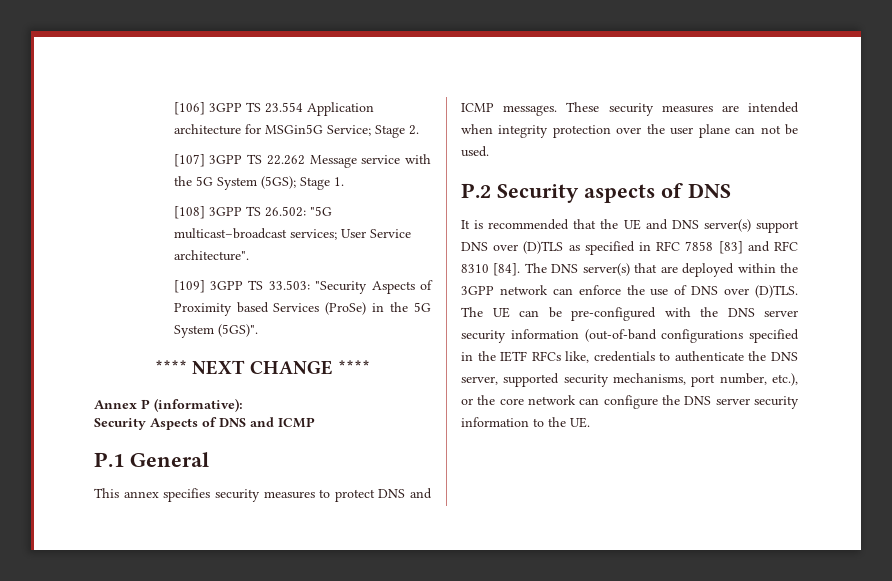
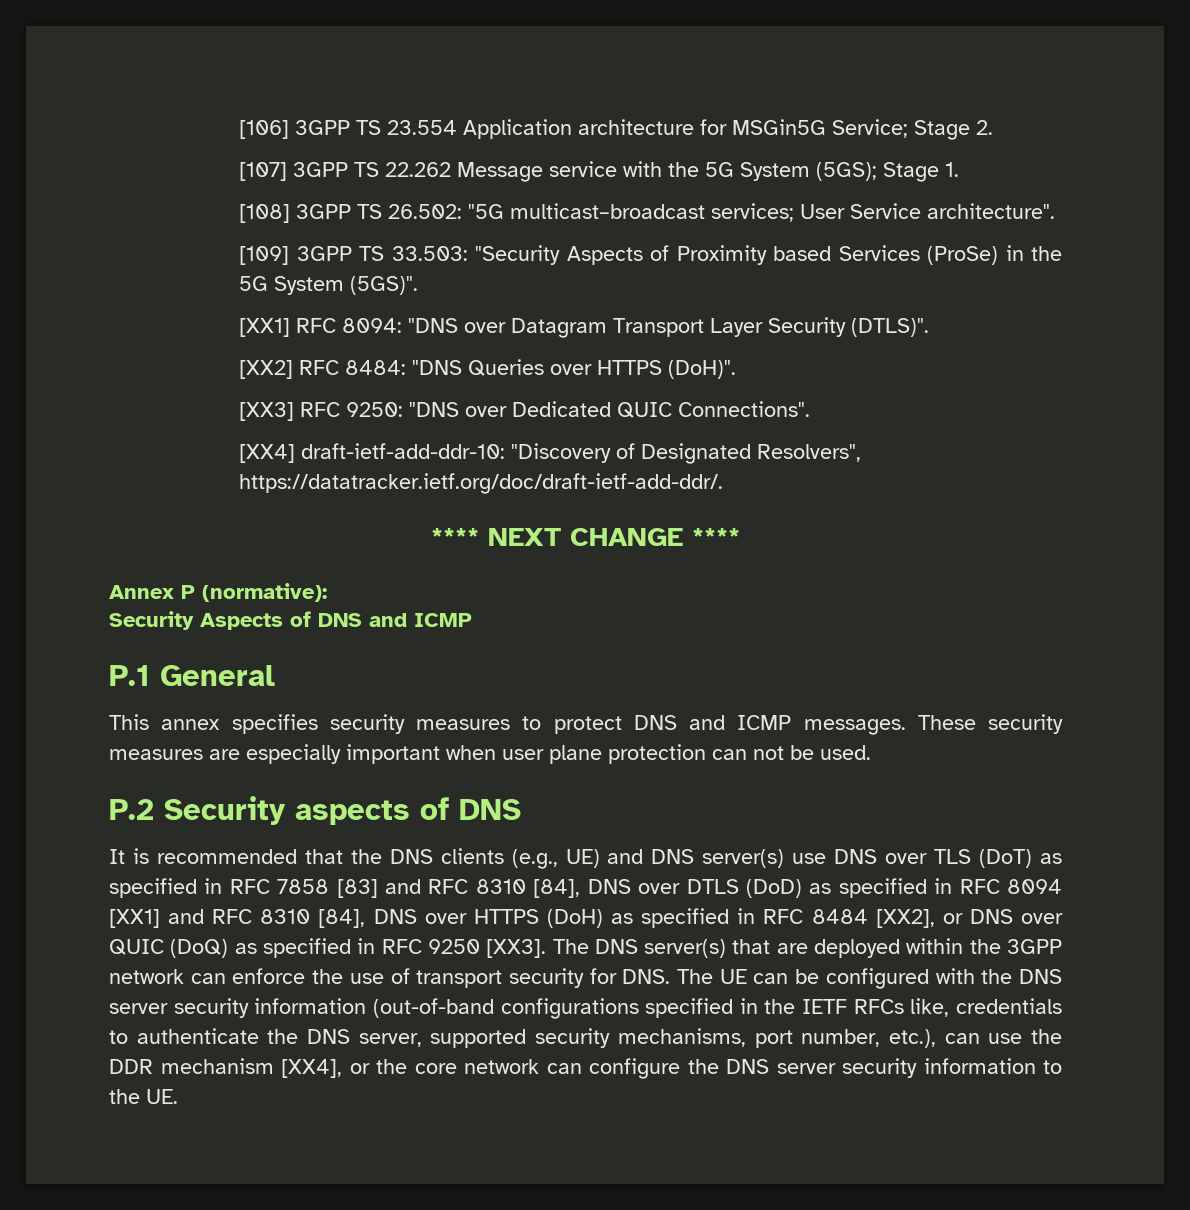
+ [XX1] RFC 8094: "DNS over Datagram Transport Layer Security (DTLS)".
+ [XX2] RFC 8484: "DNS Queries over HTTPS (DoH)".
+ [XX3] RFC 9250: "DNS over Dedicated QUIC Connections".
+ [XX4] draft-ietf-add-ddr-10: "Discovery of Designated Resolvers", https://datatracker.ietf.org/doc/draft-ietf-add-ddr/.
- Annex P (informative):
+ Annex P (normative):
- These security measures are intended when integrity protection over the user plane can not be used.
+ These security measures are especially important when user plane protection can not be used.
- It is recommended that the UE and DNS server(s) support DNS over (D)TLS as specified in RFC 7858 [83] and RFC 8310 [84].
+ It is recommended that the DNS clients (e.g., UE) and DNS server(s) use DNS over TLS (DoT) as specified in RFC 7858 [83] and RFC 8310 [84], DNS over DTLS (DoD) as specified in RFC 8094 [XX1] and RFC 8310 [84], DNS over HTTPS (DoH) as specified in RFC 8484 [XX2], or DNS over QUIC (DoQ) as specified in RFC 9250 [XX3].
- The DNS server(s) that are deployed within the 3GPP network can enforce the use of DNS over (D)TLS. The UE can be pre-configured with the DNS server security information (out-of-band configurations specified in the IETF RFCs like, credentials to authenticate the DNS server, supported security mechanisms, port number, etc.), or the core network can configure the DNS server security information to the UE.
+ The DNS server(s) that are deployed within the 3GPP network can enforce the use of transport security for DNS. The UE can be configured with the DNS server security information (out-of-band configurations specified in the IETF RFCs like, credentials to authenticate the DNS server, supported security mechanisms, port number, etc.), can use the DDR mechanism [XX4], or the core network can configure the DNS server security information to the UE.

